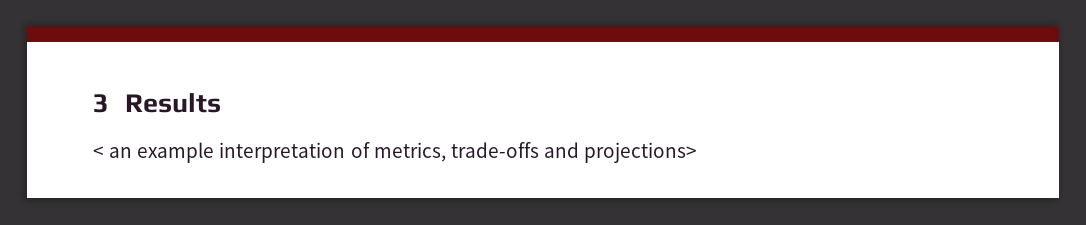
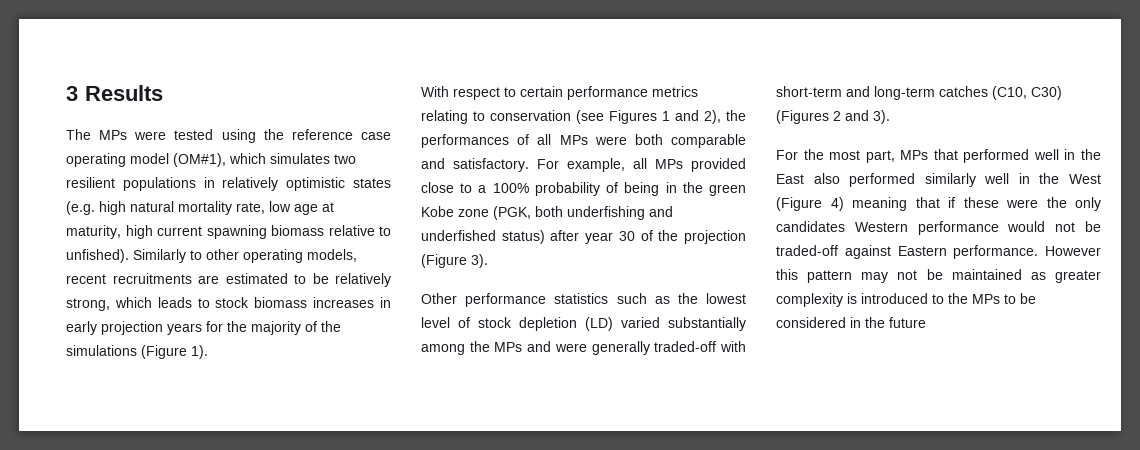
- < an example interpretation of metrics, trade-offs and projections>
+ The MPs were tested using the reference case operating model (OM#1), which simulates two resilient populations in relatively optimistic states (e.g. high natural mortality rate, low age at maturity, high current spawning biomass relative to unfished). Similarly to other operating models, recent recruitments are estimated to be relatively strong, which leads to stock biomass increases in early projection years for the majority of the simulations (Figure 1).
+ With respect to certain performance metrics relating to conservation (see Figures 1 and 2), the performances of all MPs were both comparable and satisfactory. For example, all MPs provided close to a 100% probability of being in the green Kobe zone (PGK, both underfishing and underfished status) after year 30 of the projection (Figure 3).
+ Other performance statistics such as the lowest level of stock depletion (LD) varied substantially among the MPs and were generally traded-off with short-term and long-term catches (C10, C30) (Figures 2 and 3).
+ For the most part, MPs that performed well in the East also performed similarly well in the West (Figure 4) meaning that if these were the only candidates Western performance would not be traded-off against Eastern performance. However this pattern may not be maintained as greater complexity is introduced to the MPs to be considered in the future

